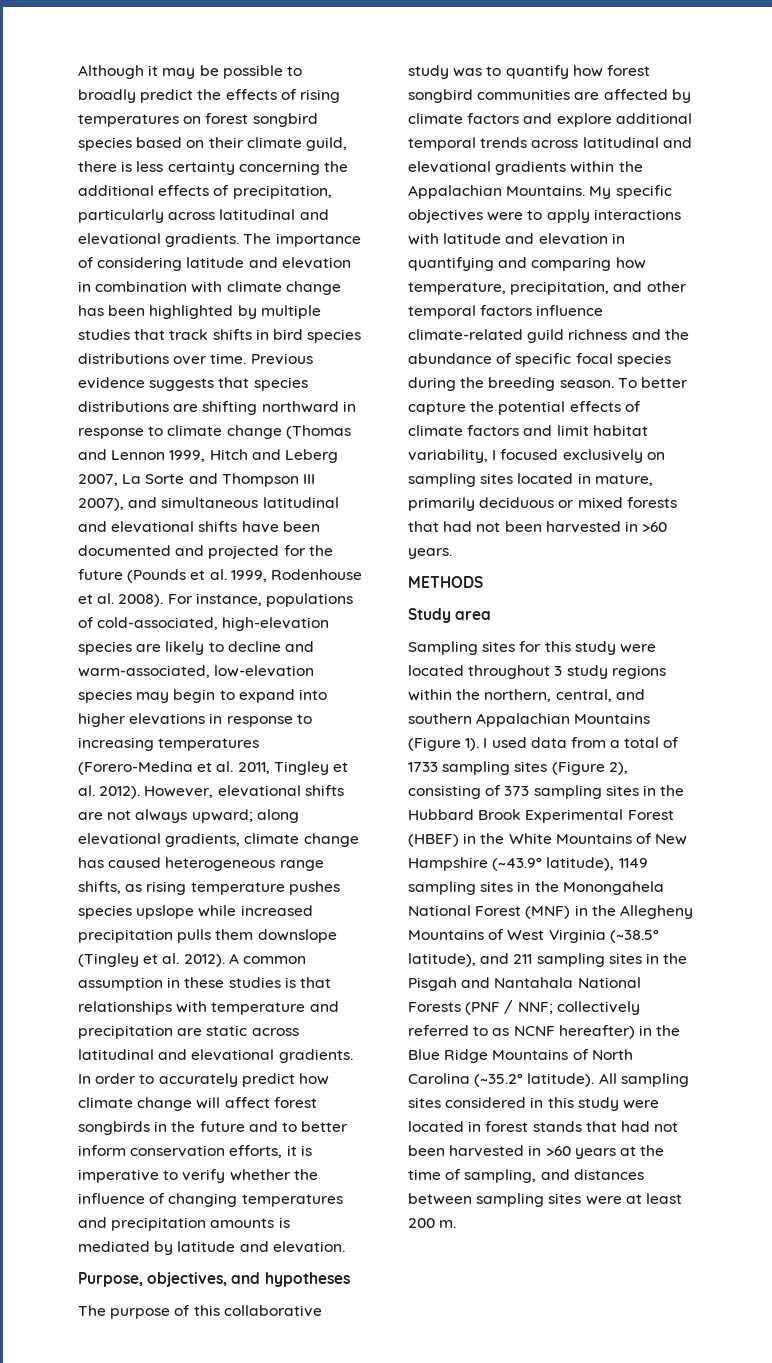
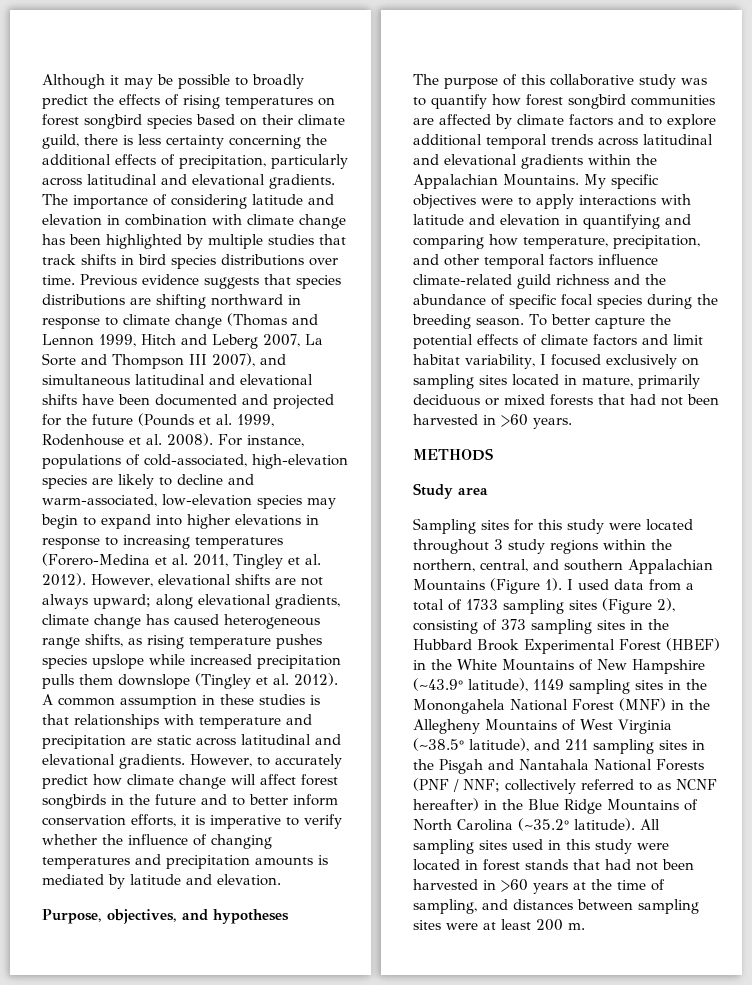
- In order to accurately predict how climate change will affect forest songbirds in the future and to better inform conservation efforts, it is imperative to verify whether the influence of changing temperatures and precipitation amounts is mediated by latitude and elevation.
+ However, to accurately predict how climate change will affect forest songbirds in the future and to better inform conservation efforts, it is imperative to verify whether the influence of changing temperatures and precipitation amounts is mediated by latitude and elevation.
- The purpose of this collaborative study was to quantify how forest songbird communities are affected by climate factors and explore additional temporal trends across latitudinal and elevational gradients within the Appalachian Mountains.
+ The purpose of this collaborative study was to quantify how forest songbird communities are affected by climate factors and to explore additional temporal trends across latitudinal and elevational gradients within the Appalachian Mountains.
- All sampling sites considered in this study were located in forest stands that had not been harvested in >60 years at the time of sampling, and distances between sampling sites were at least 200 m.
+ All sampling sites used in this study were located in forest stands that had not been harvested in >60 years at the time of sampling, and distances between sampling sites were at least 200 m.

